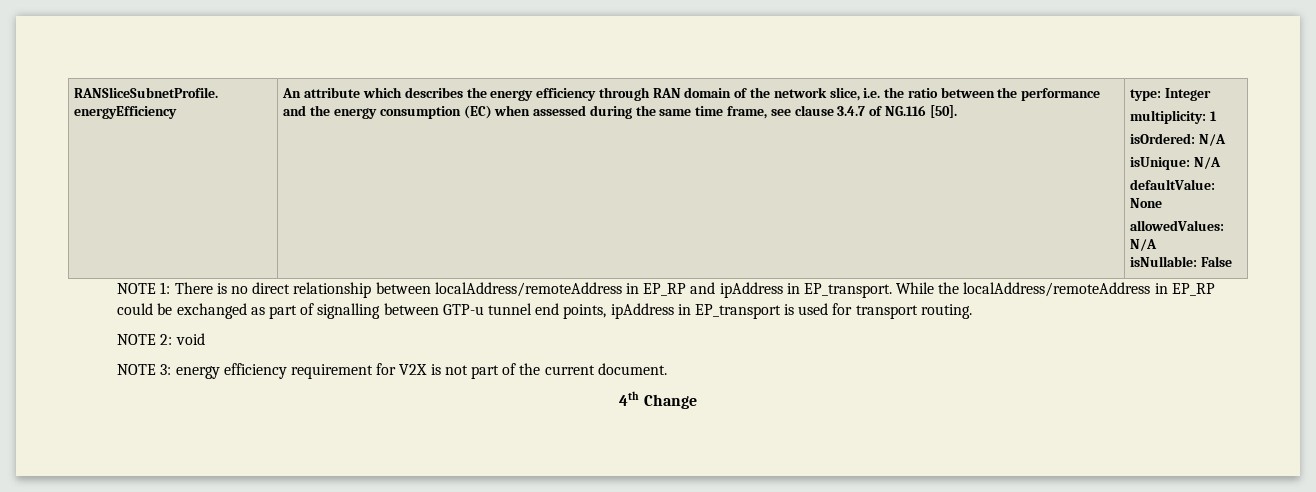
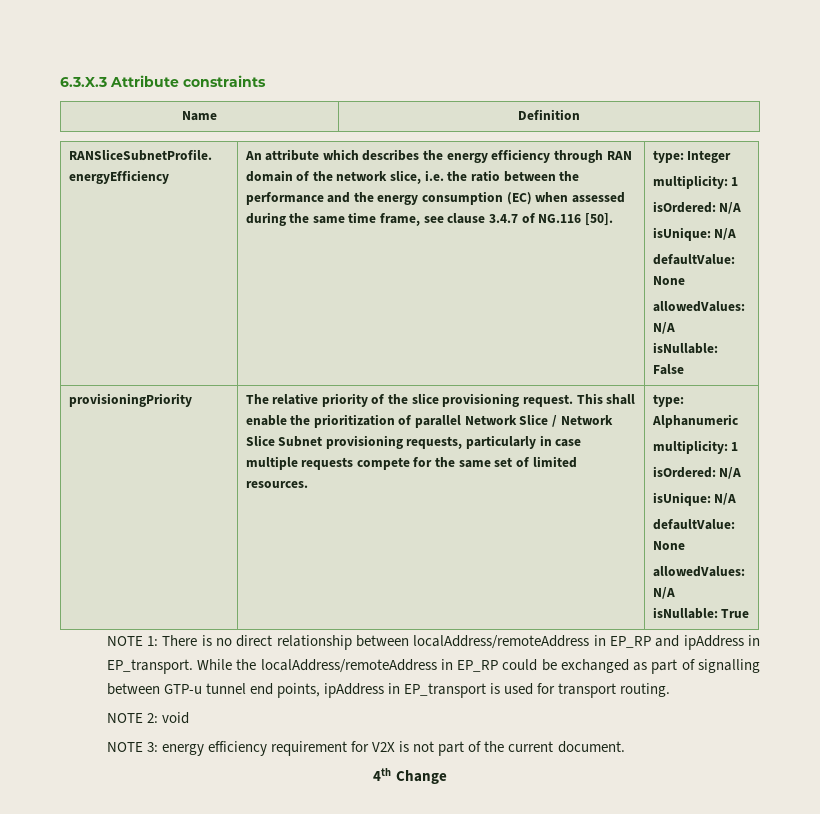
+ 6.3.X.3 Attribute constraints
+ Name | Definition
+ provisioningPriority | The relative priority of the slice provisioning request. This shall enable the prioritization of parallel Network Slice / Network Slice Subnet provisioning requests, particularly in case multiple requests compete for the same set of limited resources. | type: Alphanumeric
+ multiplicity: 1
+ isOrdered: N/A
+ isUnique: N/A
+ defaultValue: None
+ allowedValues: N/A
+ isNullable: True

